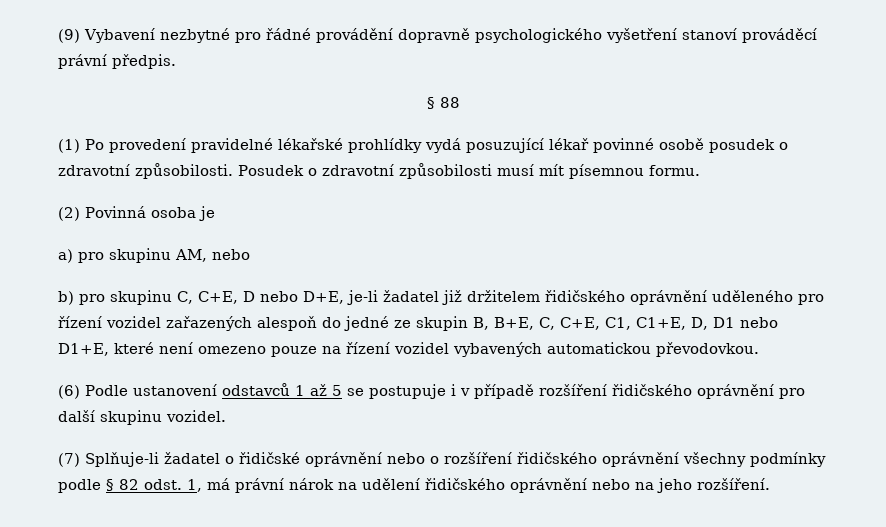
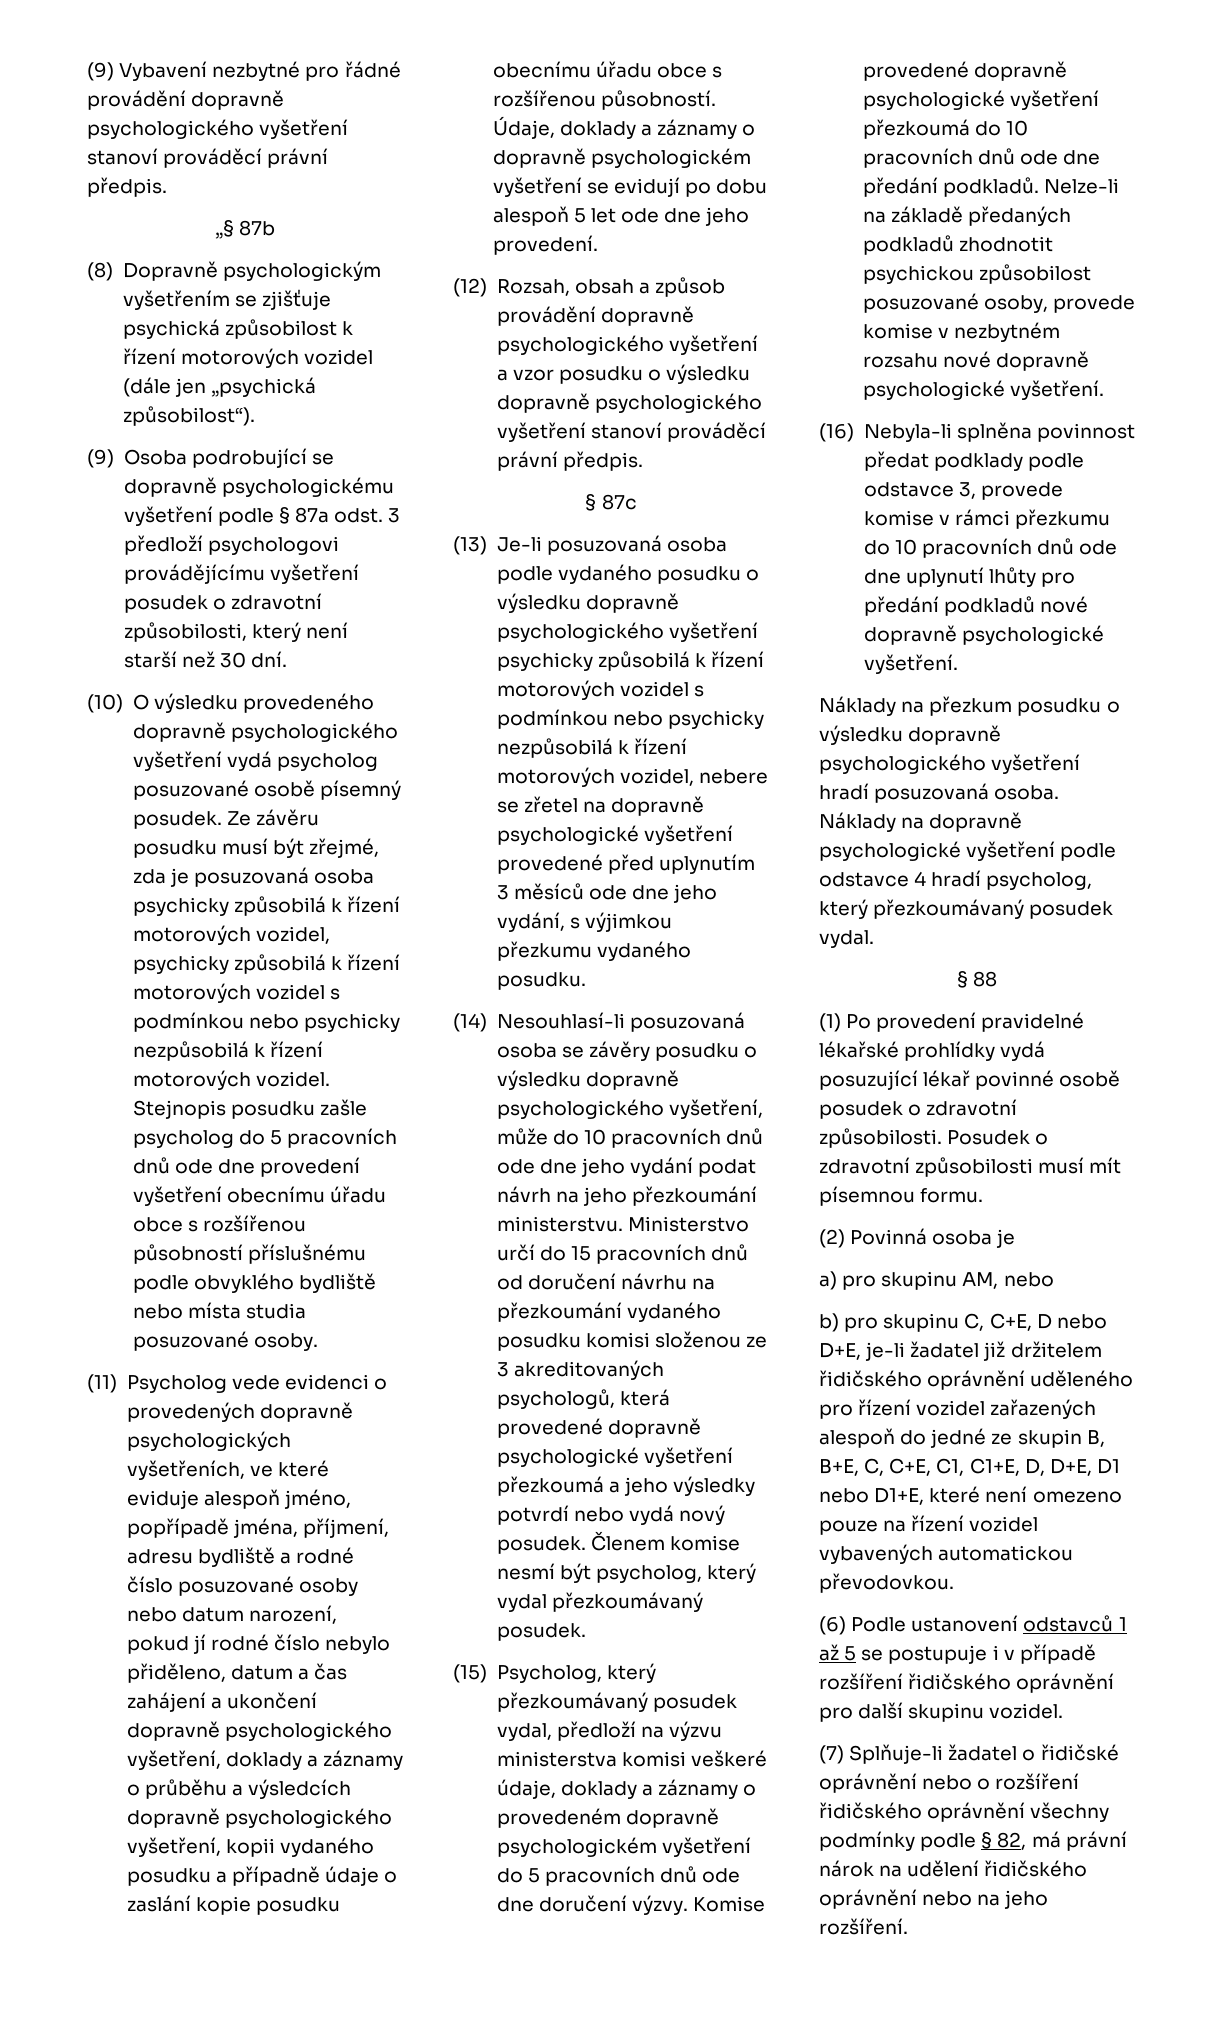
+ „§ 87b
+ (8) Dopravně psychologickým vyšetřením se zjišťuje psychická způsobilost k řízení motorových vozidel (dále jen „psychická způsobilost“).
+ (9) Osoba podrobující se dopravně psychologickému vyšetření podle § 87a odst. 3 předloží psychologovi provádějícímu vyšetření posudek o zdravotní způsobilosti, který není starší než 30 dní.
+ (10) O výsledku provedeného dopravně psychologického vyšetření vydá psycholog posuzované osobě písemný posudek. Ze závěru posudku musí být zřejmé, zda je posuzovaná osoba psychicky způsobilá k řízení motorových vozidel, psychicky způsobilá k řízení motorových vozidel s podmínkou nebo psychicky nezpůsobilá k řízení motorových vozidel. Stejnopis posudku zašle psycholog do 5 pracovních dnů ode dne provedení vyšetření obecnímu úřadu obce s rozšířenou působností příslušnému podle obvyklého bydliště nebo místa studia posuzované osoby.
+ (11) Psycholog vede evidenci o provedených dopravně psychologických vyšetřeních, ve které eviduje alespoň jméno, popřípadě jména, příjmení, adresu bydliště a rodné číslo posuzované osoby nebo datum narození, pokud jí rodné číslo nebylo přiděleno, datum a čas zahájení a ukončení dopravně psychologického vyšetření, doklady a záznamy o průběhu a výsledcích dopravně psychologického vyšetření, kopii vydaného posudku a případně údaje o zaslání kopie posudku obecnímu úřadu obce s rozšířenou působností. Údaje, doklady a záznamy o dopravně psychologickém vyšetření se evidují po dobu alespoň 5 let ode dne jeho provedení.
+ (12) Rozsah, obsah a způsob provádění dopravně psychologického vyšetření a vzor posudku o výsledku dopravně psychologického vyšetření stanoví prováděcí právní předpis.
+ § 87c
+ (13) Je-li posuzovaná osoba podle vydaného posudku o výsledku dopravně psychologického vyšetření psychicky způsobilá k řízení motorových vozidel s podmínkou nebo psychicky nezpůsobilá k řízení motorových vozidel, nebere se zřetel na dopravně psychologické vyšetření provedené před uplynutím 3 měsíců ode dne jeho vydání, s výjimkou přezkumu vydaného posudku.
+ (14) Nesouhlasí-li posuzovaná osoba se závěry posudku o výsledku dopravně psychologického vyšetření, může do 10 pracovních dnů ode dne jeho vydání podat návrh na jeho přezkoumání ministerstvu. Ministerstvo určí do 15 pracovních dnů od doručení návrhu na přezkoumání vydaného posudku komisi složenou ze 3 akreditovaných psychologů, která provedené dopravně psychologické vyšetření přezkoumá a jeho výsledky potvrdí nebo vydá nový posudek. Členem komise nesmí být psycholog, který vydal přezkoumávaný posudek.
+ (15) Psycholog, který přezkoumávaný posudek vydal, předloží na výzvu ministerstva komisi veškeré údaje, doklady a záznamy o provedeném dopravně psychologickém vyšetření do 5 pracovních dnů ode dne doručení výzvy. Komise provedené dopravně psychologické vyšetření přezkoumá do 10 pracovních dnů ode dne předání podkladů. Nelze-li na základě předaných podkladů zhodnotit psychickou způsobilost posuzované osoby, provede komise v nezbytném rozsahu nové dopravně psychologické vyšetření.
+ (16) Nebyla-li splněna povinnost předat podklady podle odstavce 3, provede komise v rámci přezkumu do 10 pracovních dnů ode dne uplynutí lhůty pro předání podkladů nové dopravně psychologické vyšetření.
+ Náklady na přezkum posudku o výsledku dopravně psychologického vyšetření hradí posuzovaná osoba. Náklady na dopravně psychologické vyšetření podle odstavce 4 hradí psycholog, který přezkoumávaný posudek vydal.
- b) pro skupinu C, C+E, D nebo D+E, je-li žadatel již držitelem řidičského oprávnění uděleného pro řízení vozidel zařazených alespoň do jedné ze skupin B, B+E, C, C+E, C1, C1+E, D, D1 nebo D1+E, které není omezeno pouze na řízení vozidel vybavených automatickou převodovkou.
+ b) pro skupinu C, C+E, D nebo D+E, je-li žadatel již držitelem řidičského oprávnění uděleného pro řízení vozidel zařazených alespoň do jedné ze skupin B, B+E, C, C+E, C1, C1+E, D, D+E, D1 nebo D1+E, které není omezeno pouze na řízení vozidel vybavených automatickou převodovkou.
- (7) Splňuje-li žadatel o řidičské oprávnění nebo o rozšíření řidičského oprávnění všechny podmínky podle § 82 odst. 1, má právní nárok na udělení řidičského oprávnění nebo na jeho rozšíření.
+ (7) Splňuje-li žadatel o řidičské oprávnění nebo o rozšíření řidičského oprávnění všechny podmínky podle § 82, má právní nárok na udělení řidičského oprávnění nebo na jeho rozšíření.

